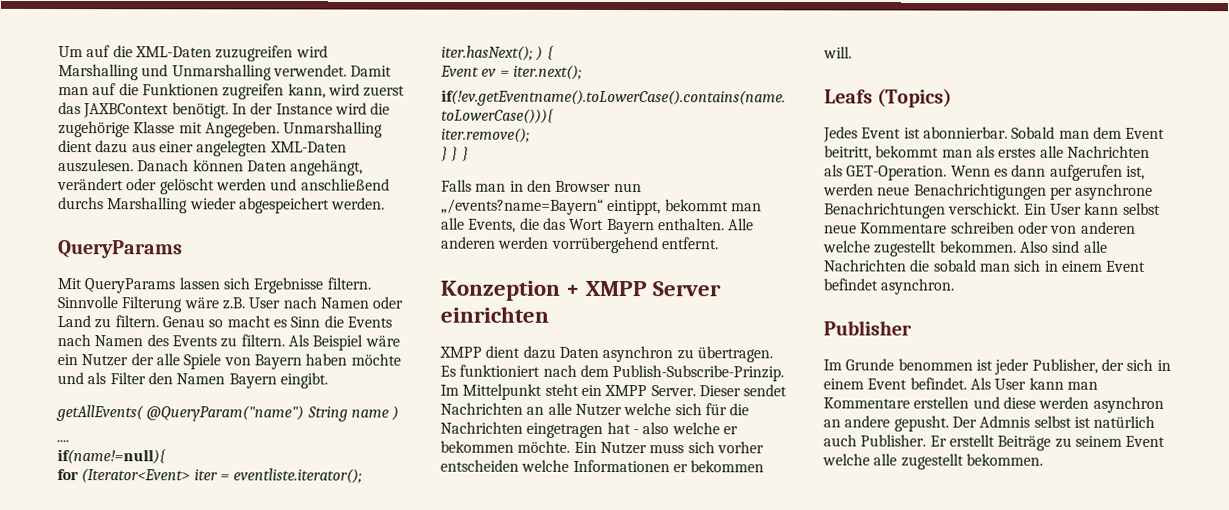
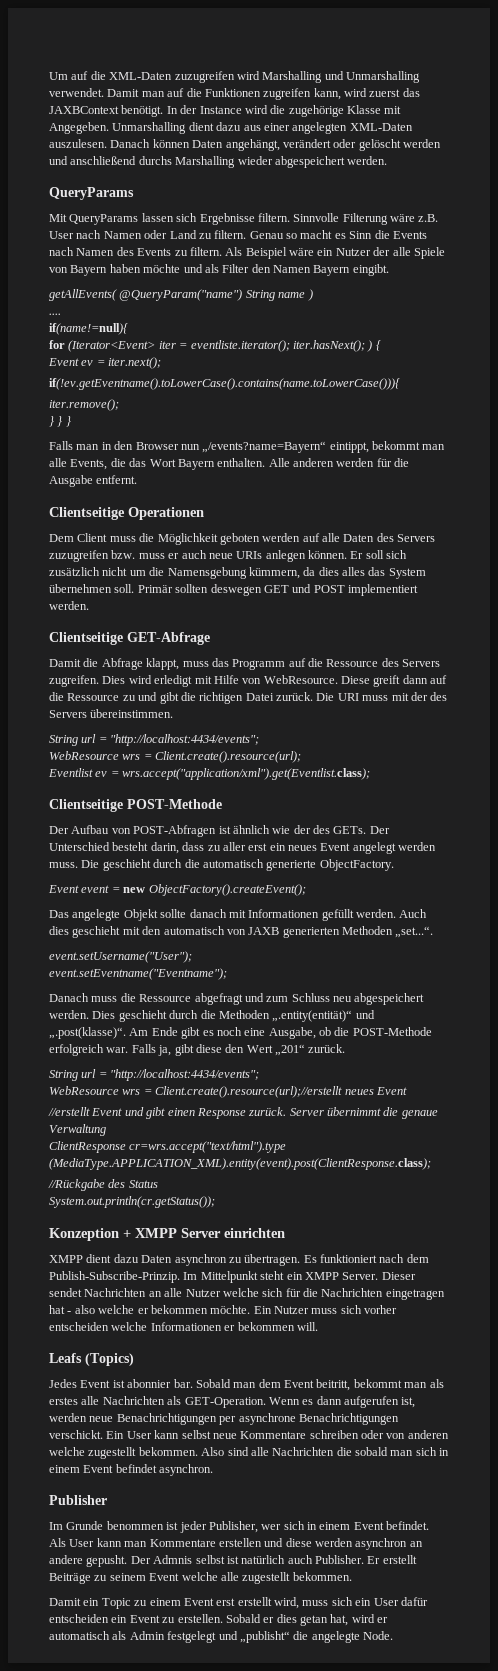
- Alle anderen werden vorrübergehend entfernt.
+ Alle anderen werden für die Ausgabe entfernt.
+ Clientseitige Operationen
+ Dem Client muss die Möglichkeit geboten werden auf alle Daten des Servers zuzugreifen bzw. muss er auch neue URIs anlegen können. Er soll sich zusätzlich nicht um die Namensgebung kümmern, da dies alles das System übernehmen soll. Primär sollten deswegen GET und POST implementiert werden.
+ Clientseitige GET-Abfrage
+ Damit die Abfrage klappt, muss das Programm auf die Ressource des Servers zugreifen. Dies wird erledigt mit Hilfe von WebResource. Diese greift dann auf die Ressource zu und gibt die richtigen Datei zurück. Die URI muss mit der des Servers übereinstimmen.
+ String url = "http://localhost:4434/events";
+ WebResource wrs = Client.create().resource(url);
+ Eventlist ev = wrs.accept("application/xml").get(Eventlist.class);
+ Clientseitige POST-Methode
+ Der Aufbau von POST-Abfragen ist ähnlich wie der des GETs. Der Unterschied besteht darin, dass zu aller erst ein neues Event angelegt werden muss. Die geschieht durch die automatisch generierte ObjectFactory.
+ Event event = new ObjectFactory().createEvent();
+ Das angelegte Objekt sollte danach mit Informationen gefüllt werden. Auch dies geschieht mit den automatisch von JAXB generierten Methoden „set...“.
+ event.setUsername("User");
+ event.setEventname("Eventname");
+ Danach muss die Ressource abgefragt und zum Schluss neu abgespeichert werden. Dies geschieht durch die Methoden „.entity(entität)“ und „.post(klasse)“. Am Ende gibt es noch eine Ausgabe, ob die POST-Methode erfolgreich war. Falls ja, gibt diese den Wert „201“ zurück.
+ String url = "http://localhost:4434/events";
+ WebResource wrs = Client.create().resource(url);//erstellt neues Event
+ //erstellt Event und gibt einen Response zurück. Server übernimmt die genaue Verwaltung
+ ClientResponse cr=wrs.accept("text/html").type (MediaType.APPLICATION_XML).entity(event).post(ClientResponse.class);
+ //Rückgabe des Status
+ System.out.println(cr.getStatus());
- Jedes Event ist abonnierbar.
+ Jedes Event ist abonnier bar.
- Wenn es dann aufgerufen ist, werden neue Benachrichtigungen per asynchrone Benachrichtungen verschickt.
+ Wenn es dann aufgerufen ist, werden neue Benachrichtigungen per asynchrone Benachrichtigungen verschickt.
- Im Grunde benommen ist jeder Publisher, der sich in einem Event befindet.
+ Im Grunde benommen ist jeder Publisher, wer sich in einem Event befindet.
+ Damit ein Topic zu einem Event erst erstellt wird, muss sich ein User dafür entscheiden ein Event zu erstellen. Sobald er dies getan hat, wird er automatisch als Admin festgelegt und „publisht“ die angelegte Node.

